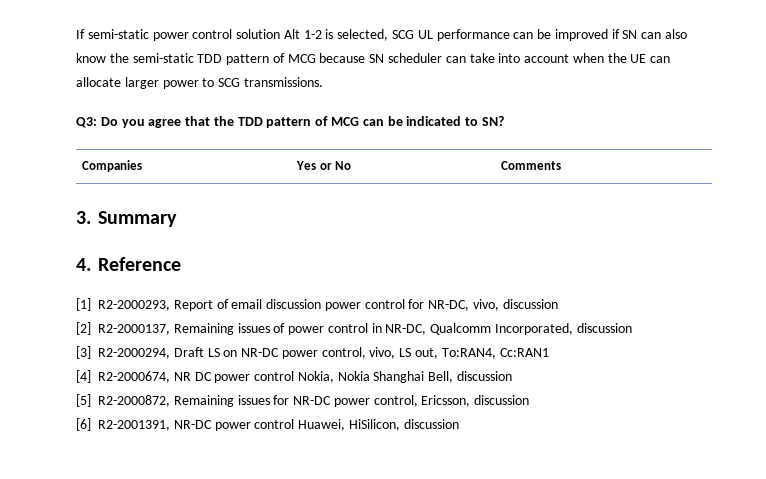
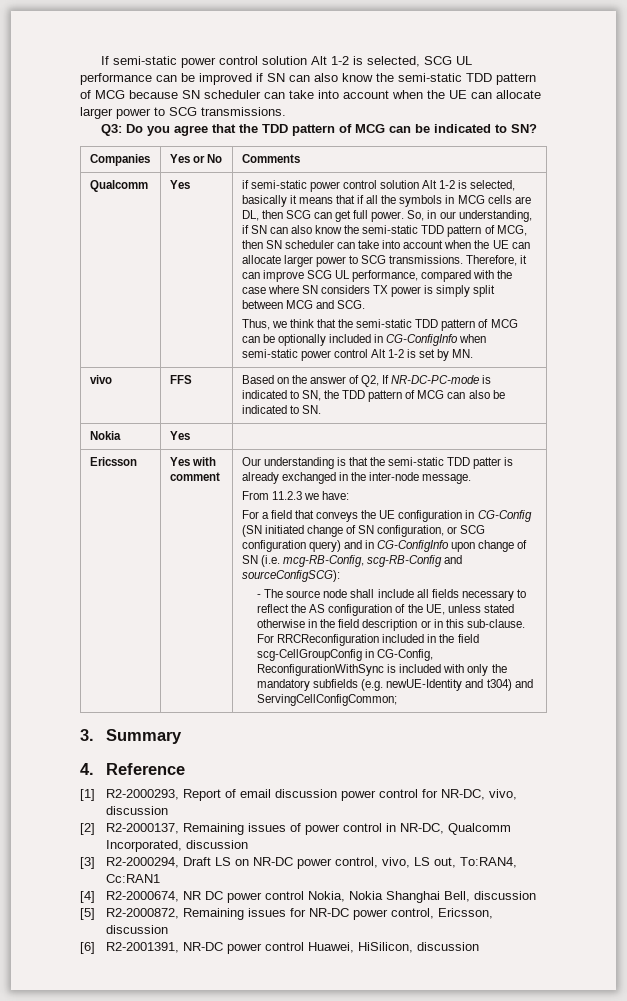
+ Qualcomm | Yes | if semi-static power control solution Alt 1-2 is selected, basically it means that if all the symbols in MCG cells are DL, then SCG can get full power. So, in our understanding, if SN can also know the semi-static TDD pattern of MCG, then SN scheduler can take into account when the UE can allocate larger power to SCG transmissions. Therefore, it can improve SCG UL performance, compared with the case where SN considers TX power is simply split between MCG and SCG.
+ Thus, we think that the semi-static TDD pattern of MCG can be optionally included in CG-ConfigInfo when semi-static power control Alt 1-2 is set by MN.
+ vivo | FFS | Based on the answer of Q2, If NR-DC-PC-mode is indicated to SN, the TDD pattern of MCG can also be indicated to SN.
+ Nokia | Yes |
+ Ericsson | Yes with comment | Our understanding is that the semi-static TDD patter is already exchanged in the inter-node message.
+ From 11.2.3 we have:
+ For a field that conveys the UE configuration in CG-Config (SN initiated change of SN configuration, or SCG configuration query) and in CG-ConfigInfo upon change of SN (i.e. mcg-RB-Config, scg-RB-Config and sourceConfigSCG):
+ - The source node shall include all fields necessary to reflect the AS configuration of the UE, unless stated otherwise in the field description or in this sub-clause. For RRCReconfiguration included in the field scg-CellGroupConfig in CG-Config, ReconfigurationWithSync is included with only the mandatory subfields (e.g. newUE-Identity and t304) and ServingCellConfigCommon;

